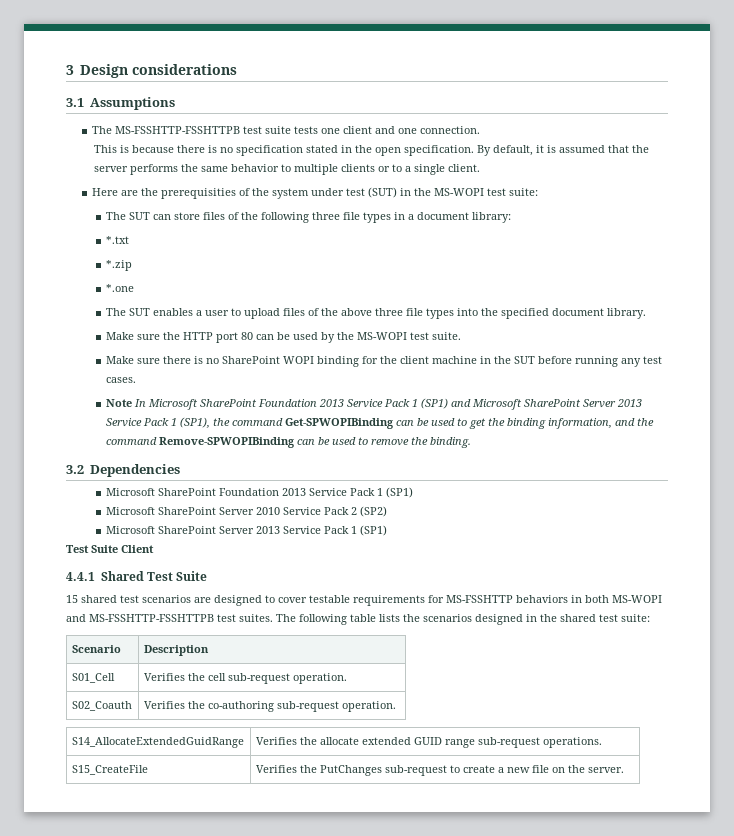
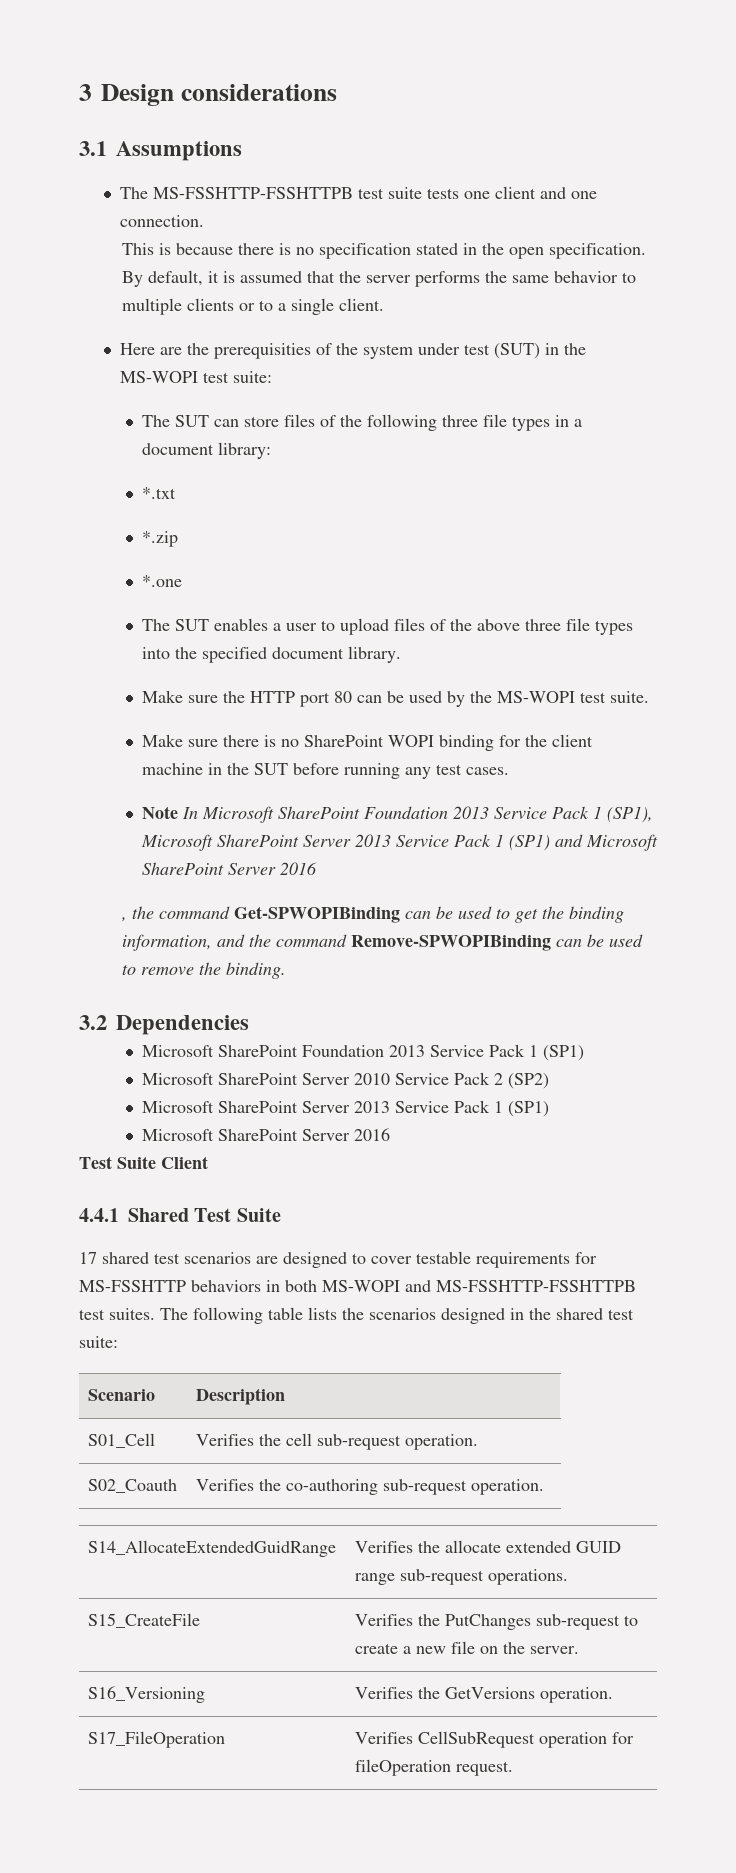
- Note In Microsoft SharePoint Foundation 2013 Service Pack 1 (SP1) and Microsoft SharePoint Server 2013 Service Pack 1 (SP1), the command Get-SPWOPIBinding can be used to get the binding information, and the command Remove-SPWOPIBinding can be used to remove the binding.
+ Note In Microsoft SharePoint Foundation 2013 Service Pack 1 (SP1), Microsoft SharePoint Server 2013 Service Pack 1 (SP1) and Microsoft SharePoint Server 2016
+ , the command Get-SPWOPIBinding can be used to get the binding information, and the command Remove-SPWOPIBinding can be used to remove the binding.
  Microsoft SharePoint Server 2010 Service Pack 2 (SP2)
  Microsoft SharePoint Server 2013 Service Pack 1 (SP1)
+ Microsoft SharePoint Server 2016
- 15 shared test scenarios are designed to cover testable requirements for MS-FSSHTTP behaviors in both MS-WOPI and MS-FSSHTTP-FSSHTTPB test suites.
+ 17 shared test scenarios are designed to cover testable requirements for MS-FSSHTTP behaviors in both MS-WOPI and MS-FSSHTTP-FSSHTTPB test suites.
+ S16_Versioning | Verifies the GetVersions operation.
+ S17_FileOperation | Verifies CellSubRequest operation for fileOperation request.

